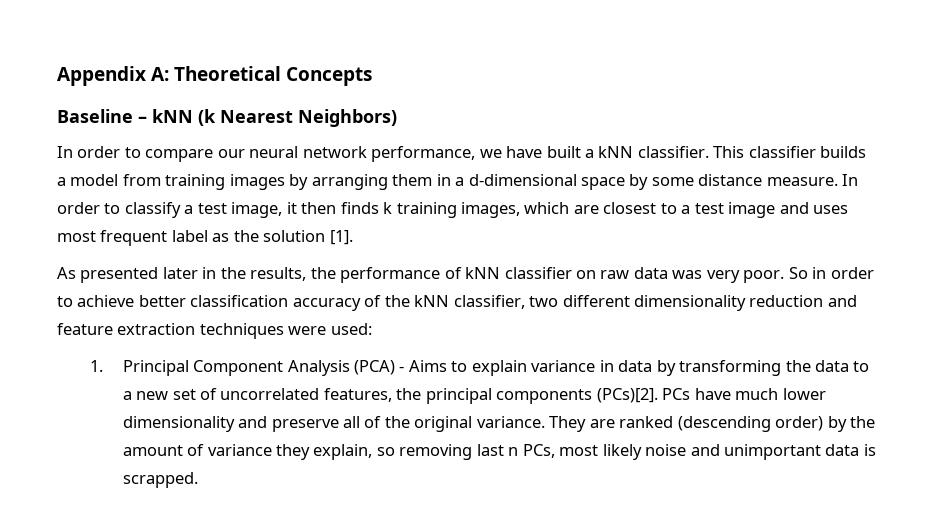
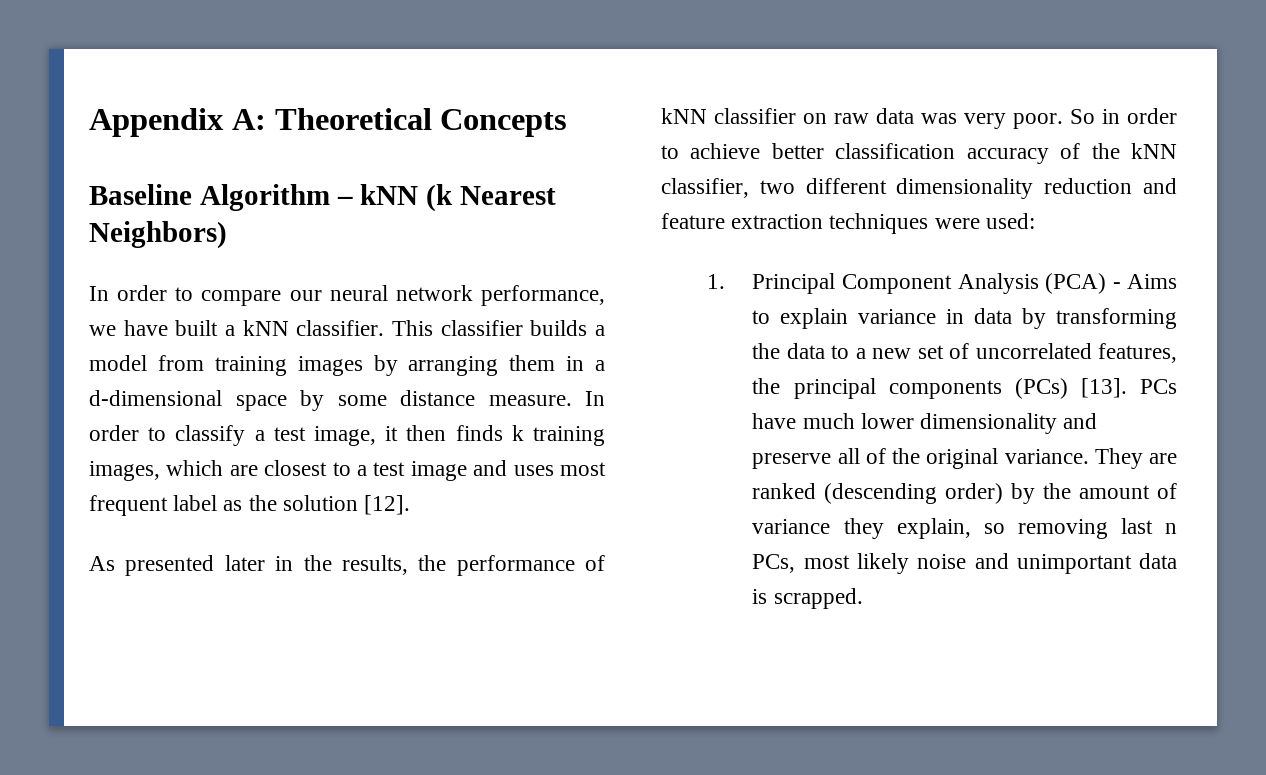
- Baseline – kNN (k Nearest Neighbors)
+ Baseline Algorithm – kNN (k Nearest Neighbors)
- In order to classify a test image, it then finds k training images, which are closest to a test image and uses most frequent label as the solution [1].
+ In order to classify a test image, it then finds k training images, which are closest to a test image and uses most frequent label as the solution [12].
- 1. Principal Component Analysis (PCA) - Aims to explain variance in data by transforming the data to a new set of uncorrelated features, the principal components (PCs)[2].
+ 1. Principal Component Analysis (PCA) - Aims to explain variance in data by transforming the data to a new set of uncorrelated features, the principal components (PCs) [13].

